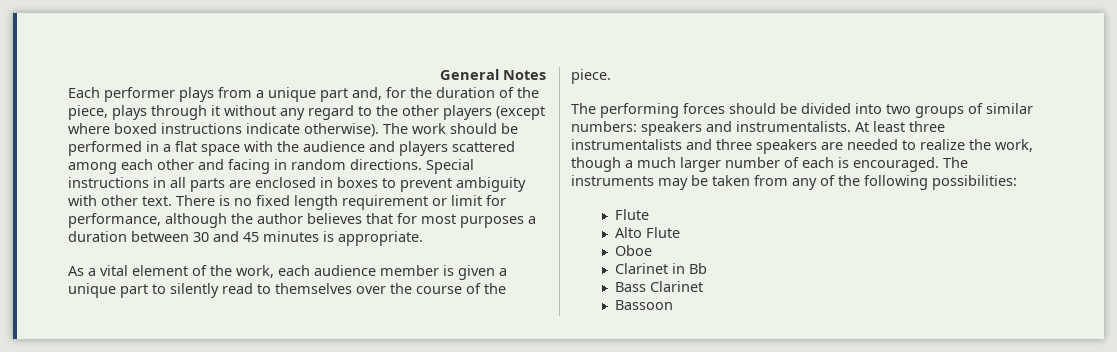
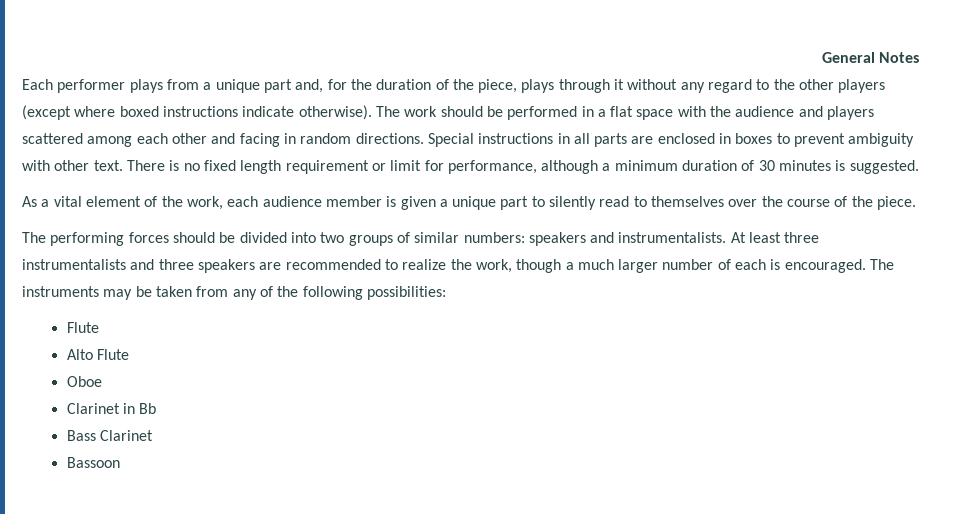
- There is no fixed length requirement or limit for performance, although the author believes that for most purposes a duration between 30 and 45 minutes is appropriate.
+ There is no fixed length requirement or limit for performance, although a minimum duration of 30 minutes is suggested.
- At least three instrumentalists and three speakers are needed to realize the work, though a much larger number of each is encouraged.
+ At least three instrumentalists and three speakers are recommended to realize the work, though a much larger number of each is encouraged.

